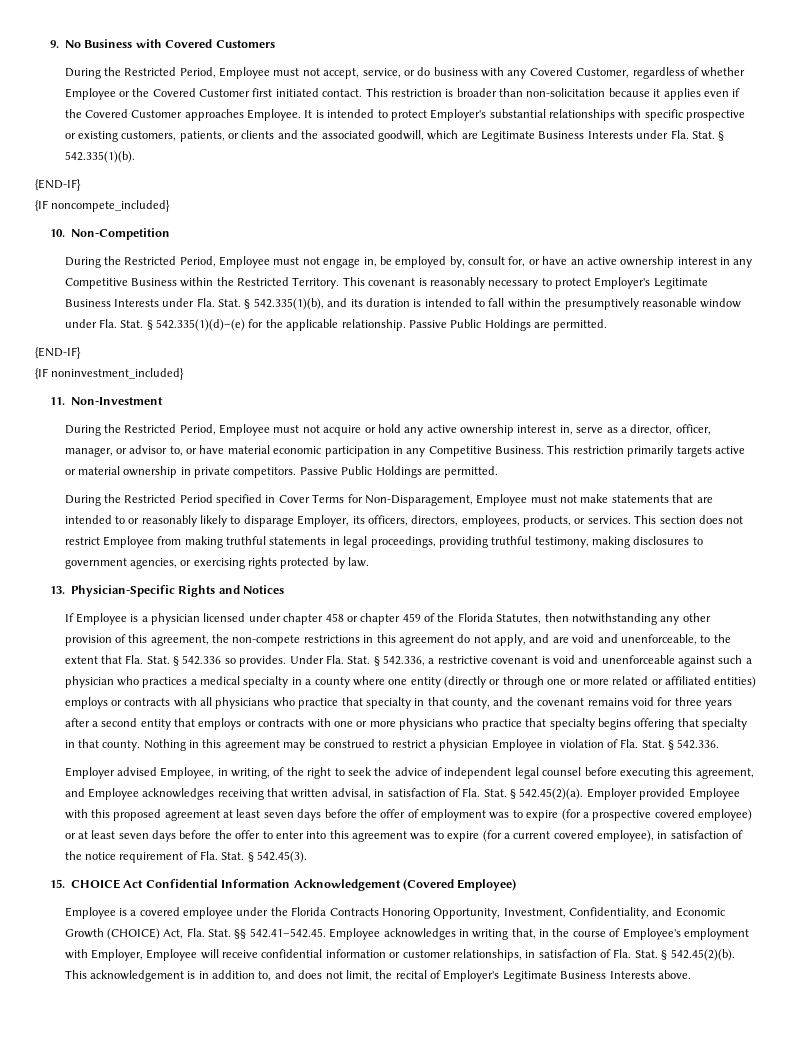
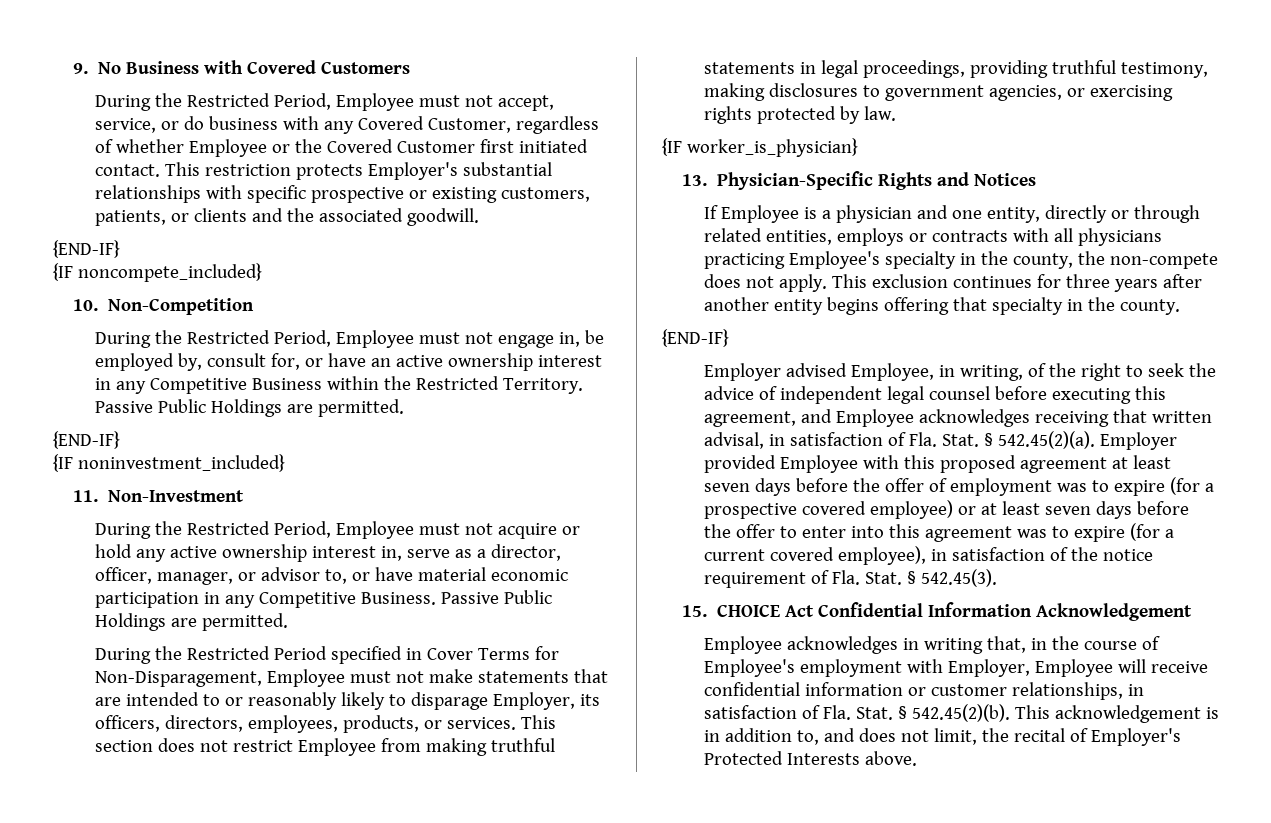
- This restriction is broader than non-solicitation because it applies even if the Covered Customer approaches Employee. It is intended to protect Employer's substantial relationships with specific prospective or existing customers, patients, or clients and the associated goodwill, which are Legitimate Business Interests under Fla. Stat. § 542.335(1)(b).
+ This restriction protects Employer's substantial relationships with specific prospective or existing customers, patients, or clients and the associated goodwill.
- This covenant is reasonably necessary to protect Employer's Legitimate Business Interests under Fla. Stat. § 542.335(1)(b), and its duration is intended to fall within the presumptively reasonable window under Fla. Stat. § 542.335(1)(d)–(e) for the applicable relationship.
- This restriction primarily targets active or material ownership in private competitors.
+ {IF worker_is_physician}
- If Employee is a physician licensed under chapter 458 or chapter 459 of the Florida Statutes, then notwithstanding any other provision of this agreement, the non-compete restrictions in this agreement do not apply, and are void and unenforceable, to the extent that Fla. Stat. § 542.336 so provides. Under Fla. Stat. § 542.336, a restrictive covenant is void and unenforceable against such a physician who practices a medical specialty in a county where one entity (directly or through one or more related or affiliated entities) employs or contracts with all physicians who practice that specialty in that county, and the covenant remains void for three years after a second entity that employs or contracts with one or more physicians who practice that specialty begins offering that specialty in that county. Nothing in this agreement may be construed to restrict a physician Employee in violation of Fla. Stat. § 542.336.
+ If Employee is a physician and one entity, directly or through related entities, employs or contracts with all physicians practicing Employee's specialty in the county, the non-compete does not apply. This exclusion continues for three years after another entity begins offering that specialty in the county.
+ {END-IF}
- 15. CHOICE Act Confidential Information Acknowledgement (Covered Employee)
- Employee is a covered employee under the Florida Contracts Honoring Opportunity, Investment, Confidentiality, and Economic Growth (CHOICE) Act, Fla. Stat. §§ 542.41–542.45. Employee acknowledges in writing that, in the course of Employee's employment with Employer, Employee will receive confidential information or customer relationships, in satisfaction of Fla. Stat.
+ 15. CHOICE Act Confidential Information Acknowledgement
+ Employee acknowledges in writing that, in the course of Employee's employment with Employer, Employee will receive confidential information or customer relationships, in satisfaction of Fla. Stat.
- § 542.45(2)(b). This acknowledgement is in addition to, and does not limit, the recital of Employer's Legitimate Business Interests above.
+ § 542.45(2)(b). This acknowledgement is in addition to, and does not limit, the recital of Employer's Protected Interests above.

